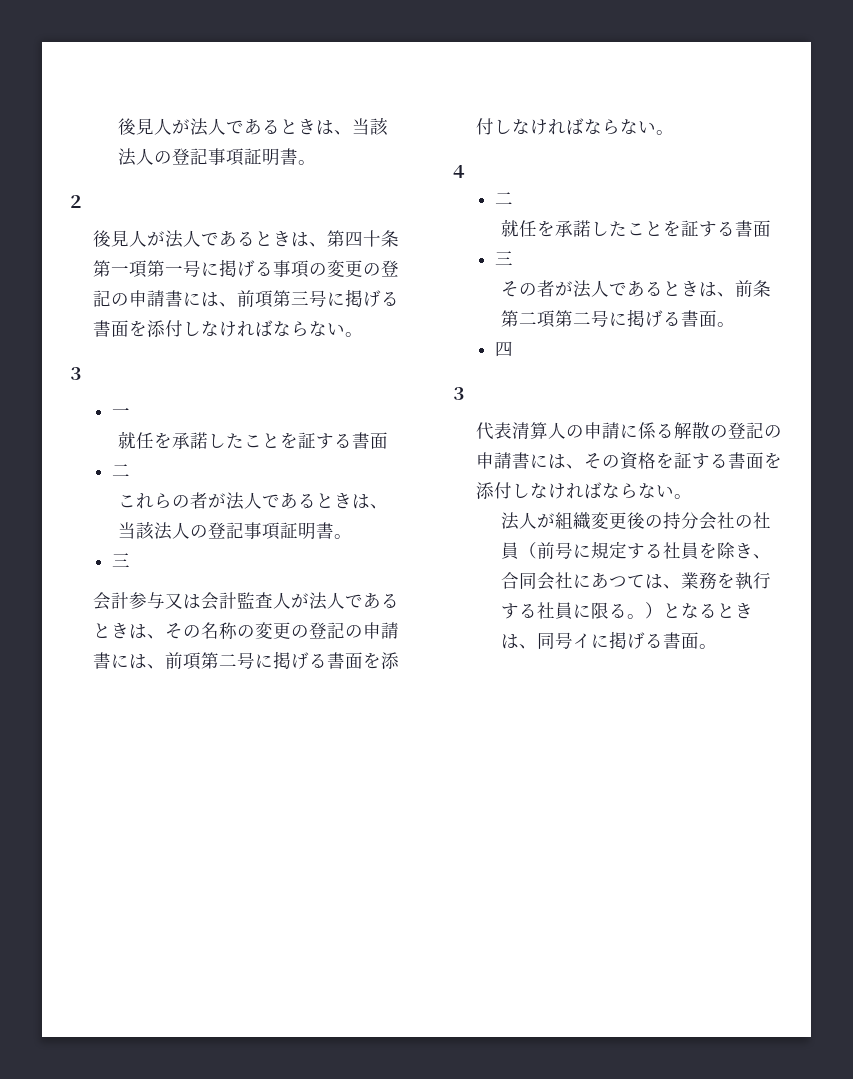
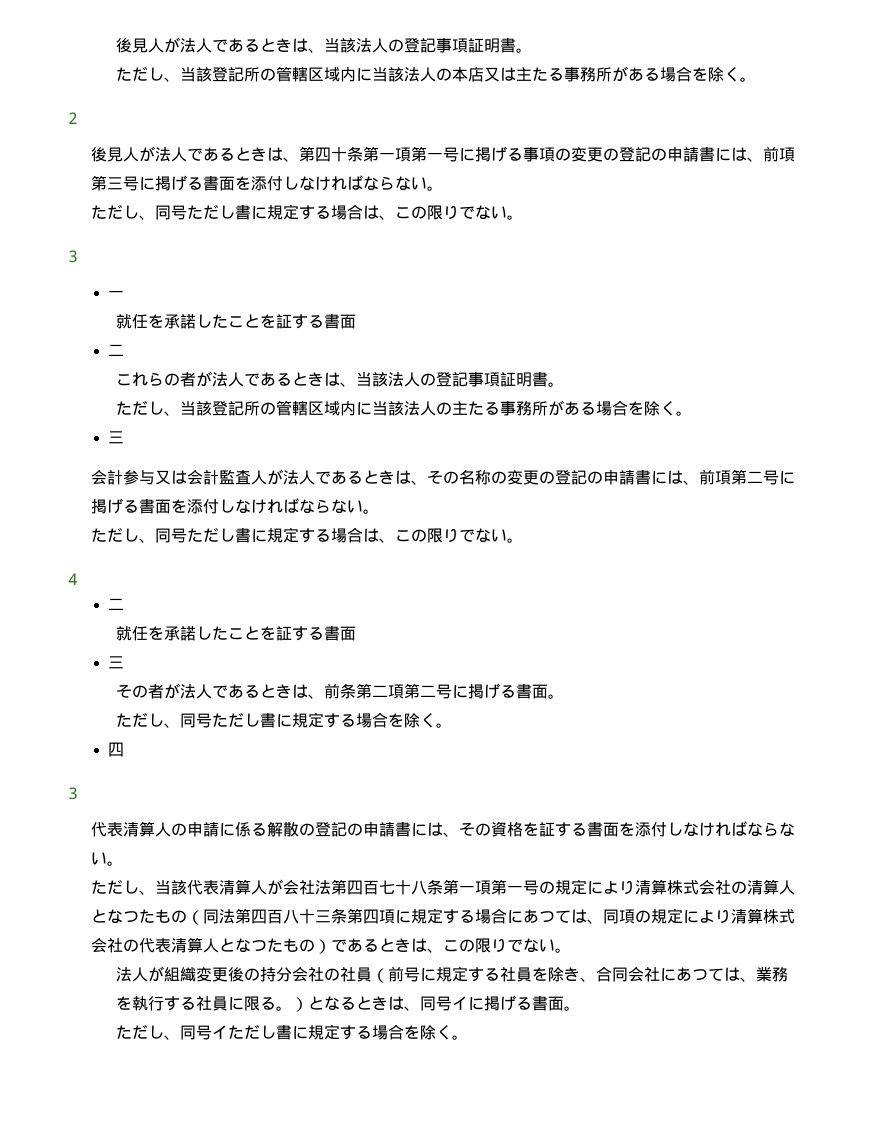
+ ただし、当該登記所の管轄区域内に当該法人の本店又は主たる事務所がある場合を除く。
  後見人が法人であるときは、第四十条第一項第一号に掲げる事項の変更の登記の申請書には、前項第三号に掲げる書面を添付しなければならない。
+ ただし、同号ただし書に規定する場合は、この限りでない。
+ ただし、当該登記所の管轄区域内に当該法人の主たる事務所がある場合を除く。
  会計参与又は会計監査人が法人であるときは、その名称の変更の登記の申請書には、前項第二号に掲げる書面を添付しなければならない。
+ ただし、同号ただし書に規定する場合は、この限りでない。
+ ただし、同号ただし書に規定する場合を除く。
+ ただし、当該代表清算人が会社法第四百七十八条第一項第一号の規定により清算株式会社の清算人となつたもの（同法第四百八十三条第四項に規定する場合にあつては、同項の規定により清算株式会社の代表清算人となつたもの）であるときは、この限りでない。
+ ただし、同号イただし書に規定する場合を除く。

